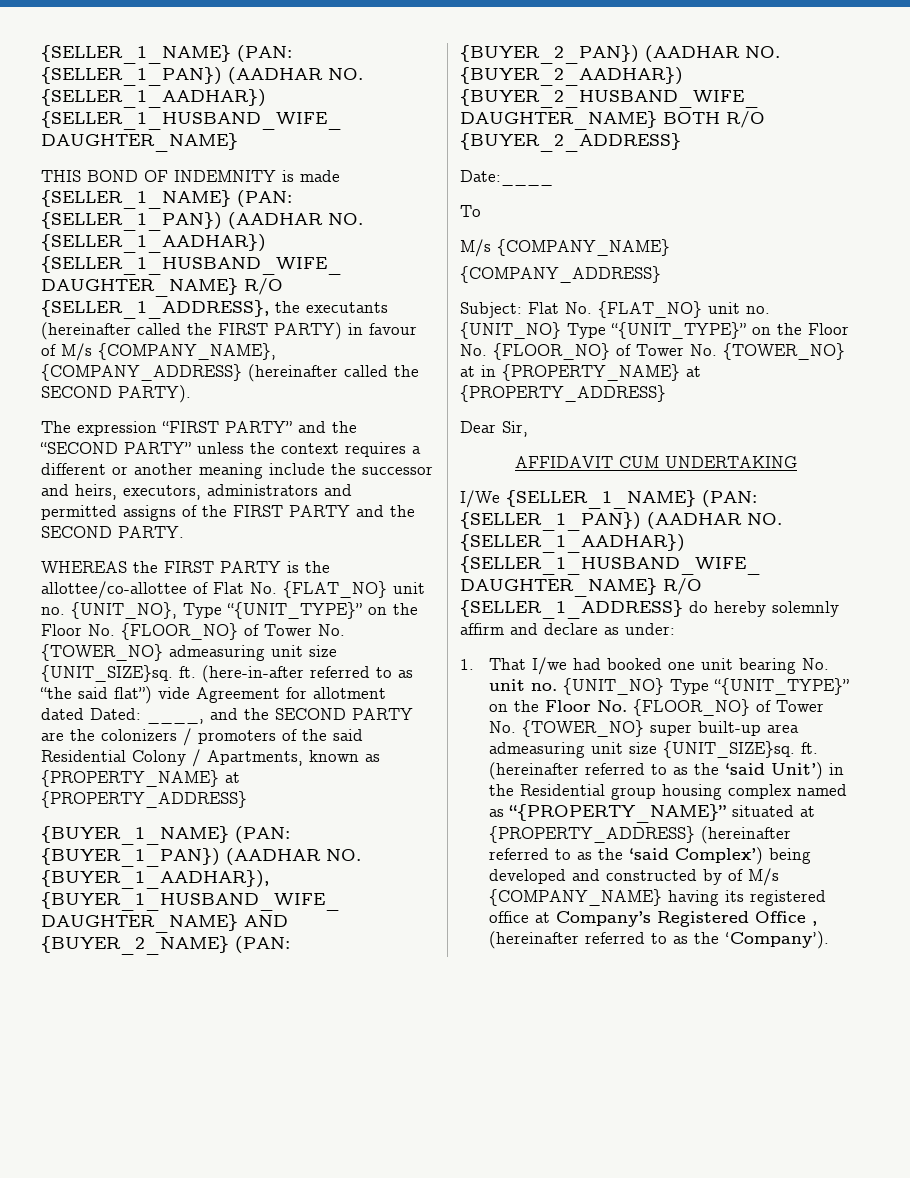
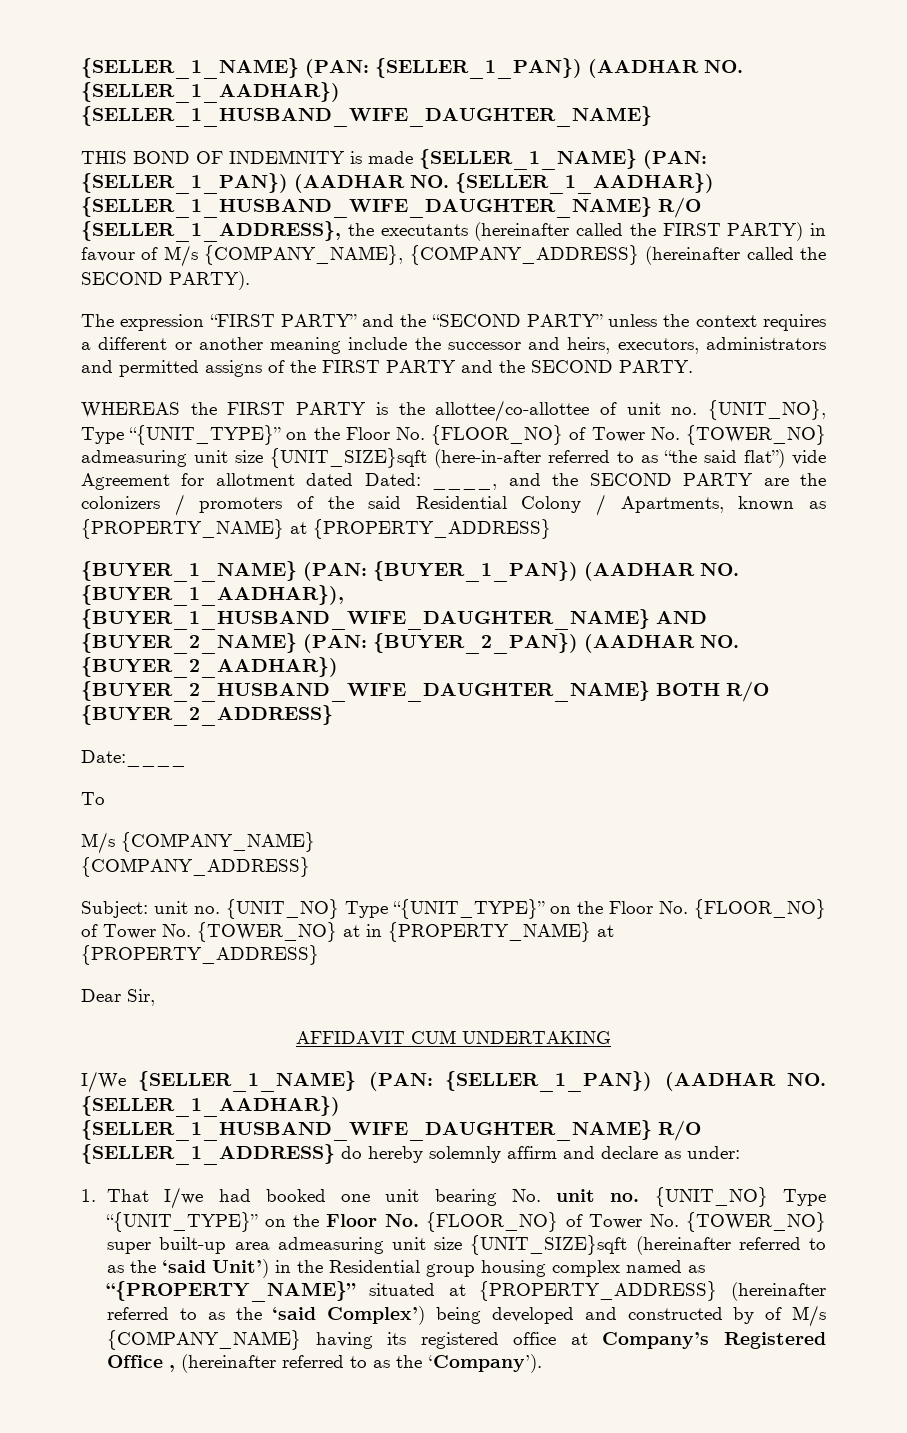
- WHEREAS the FIRST PARTY is the allottee/co-allottee of Flat No. {FLAT_NO} unit no. {UNIT_NO}, Type “{UNIT_TYPE}” on the Floor No. {FLOOR_NO} of Tower No. {TOWER_NO} admeasuring unit size {UNIT_SIZE}sq. ft. (here-in-after referred to as “the said flat”) vide Agreement for allotment dated Dated: ____, and the SECOND PARTY are the colonizers / promoters of the said Residential Colony / Apartments, known as {PROPERTY_NAME} at {PROPERTY_ADDRESS}
+ WHEREAS the FIRST PARTY is the allottee/co-allottee of unit no. {UNIT_NO}, Type “{UNIT_TYPE}” on the Floor No. {FLOOR_NO} of Tower No. {TOWER_NO} admeasuring unit size {UNIT_SIZE}sqft (here-in-after referred to as “the said flat”) vide Agreement for allotment dated Dated: ____, and the SECOND PARTY are the colonizers / promoters of the said Residential Colony / Apartments, known as {PROPERTY_NAME} at {PROPERTY_ADDRESS}
- Subject: Flat No. {FLAT_NO} unit no. {UNIT_NO} Type “{UNIT_TYPE}” on the Floor No. {FLOOR_NO} of Tower No. {TOWER_NO} at in {PROPERTY_NAME} at {PROPERTY_ADDRESS}
+ Subject: unit no. {UNIT_NO} Type “{UNIT_TYPE}” on the Floor No. {FLOOR_NO} of Tower No. {TOWER_NO} at in {PROPERTY_NAME} at {PROPERTY_ADDRESS}
- 1. That I/we had booked one unit bearing No. unit no. {UNIT_NO} Type “{UNIT_TYPE}” on the Floor No. {FLOOR_NO} of Tower No. {TOWER_NO} super built-up area admeasuring unit size {UNIT_SIZE}sq. ft. (hereinafter referred to as the ‘said Unit’) in the Residential group housing complex named as “{PROPERTY_NAME}” situated at {PROPERTY_ADDRESS} (hereinafter referred to as the ‘said Complex’) being developed and constructed by of M/s {COMPANY_NAME} having its registered office at Company’s Registered Office , (hereinafter referred to as the ‘Company’).
+ 1. That I/we had booked one unit bearing No. unit no. {UNIT_NO} Type “{UNIT_TYPE}” on the Floor No. {FLOOR_NO} of Tower No. {TOWER_NO} super built-up area admeasuring unit size {UNIT_SIZE}sqft (hereinafter referred to as the ‘said Unit’) in the Residential group housing complex named as “{PROPERTY_NAME}” situated at {PROPERTY_ADDRESS} (hereinafter referred to as the ‘said Complex’) being developed and constructed by of M/s {COMPANY_NAME} having its registered office at Company’s Registered Office , (hereinafter referred to as the ‘Company’).

